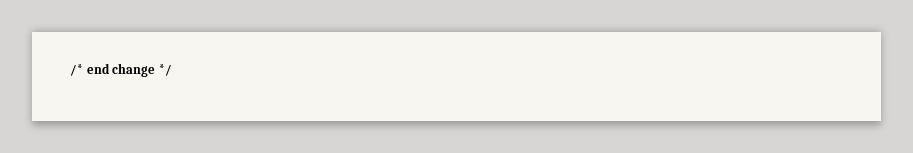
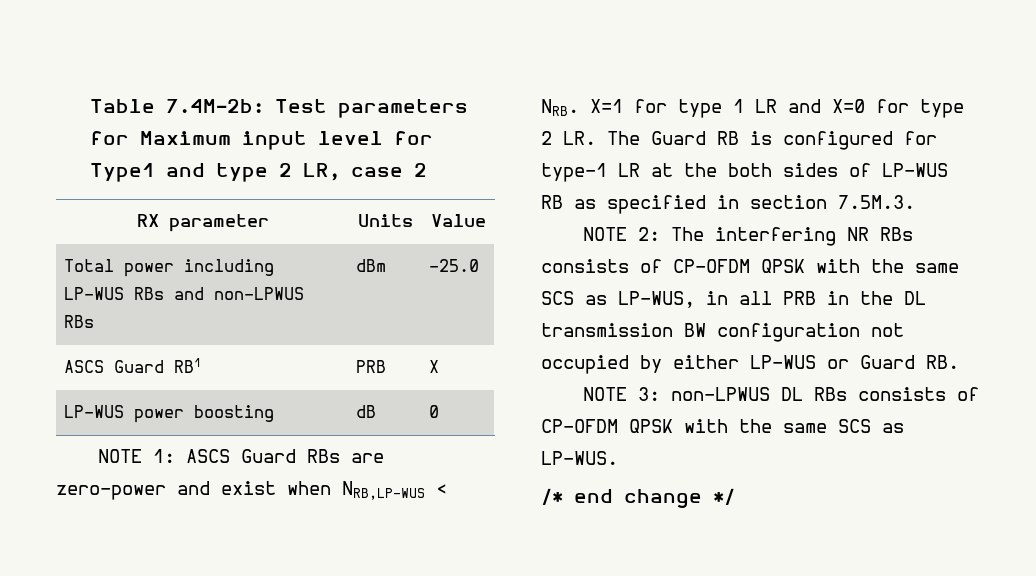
+ Table 7.4M-2b: Test parameters for Maximum input level for Type1 and type 2 LR, case 2
+ RX parameter | Units | Value
+ Total power including LP-WUS RBs and non-LPWUS RBs | dBm | -25.0
+ ASCS Guard RB1 | PRB | X
+ LP-WUS power boosting | dB | 0
+ NOTE 1: ASCS Guard RBs are zero-power and exist when NRB,LP-WUS < NRB. X=1 for type 1 LR and X=0 for type 2 LR. The Guard RB is configured for type-1 LR at the both sides of LP-WUS RB as specified in section 7.5M.3.
+ NOTE 2: The interfering NR RBs consists of CP-OFDM QPSK with the same SCS as LP-WUS, in all PRB in the DL transmission BW configuration not occupied by either LP-WUS or Guard RB.
+ NOTE 3: non-LPWUS DL RBs consists of CP-OFDM QPSK with the same SCS as LP-WUS.

